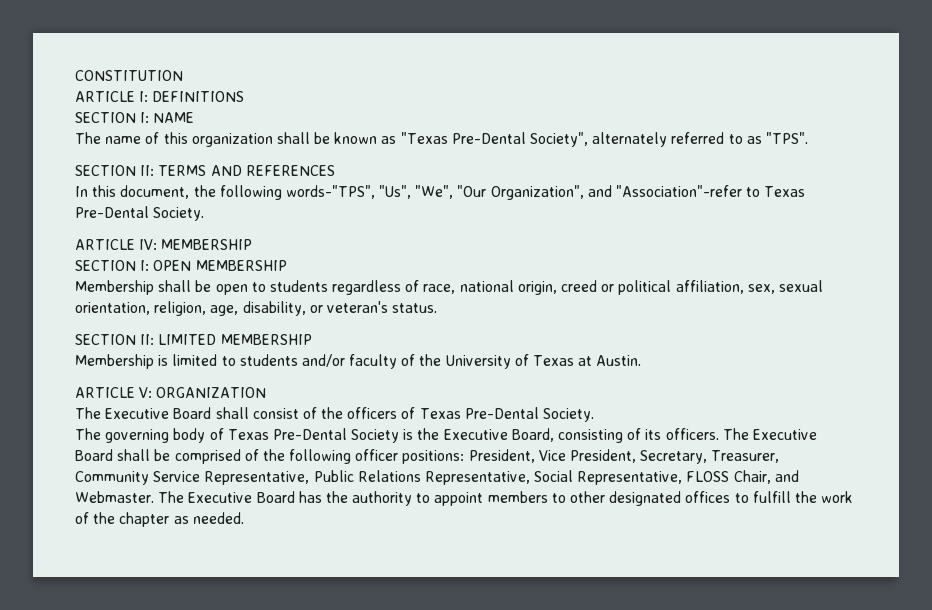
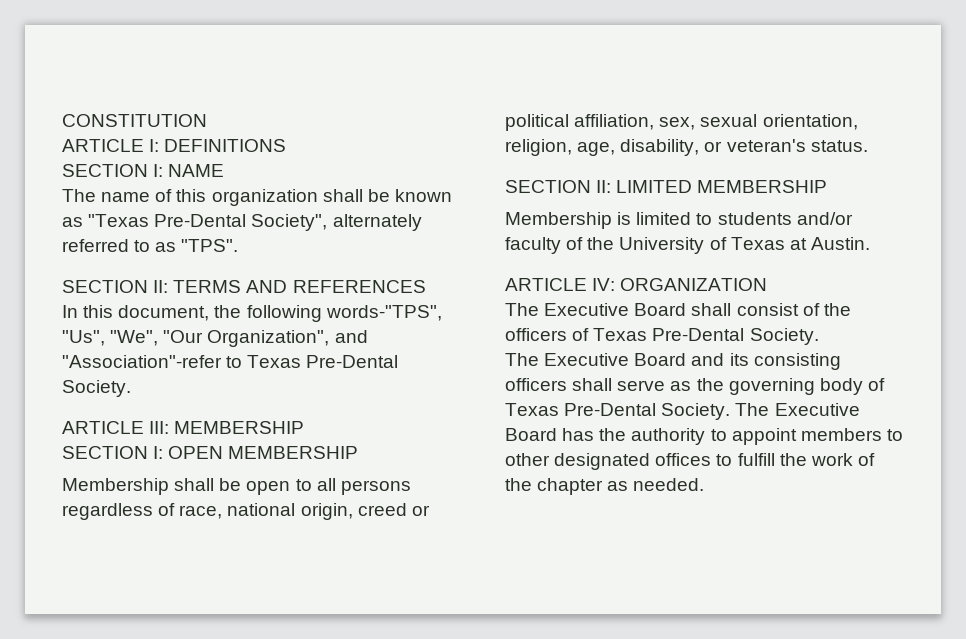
- ARTICLE IV: MEMBERSHIP
+ ARTICLE III: MEMBERSHIP
- Membership shall be open to students regardless of race, national origin, creed or political affiliation, sex, sexual orientation, religion, age, disability, or veteran's status.
+ Membership shall be open to all persons regardless of race, national origin, creed or political affiliation, sex, sexual orientation, religion, age, disability, or veteran's status.
- ARTICLE V: ORGANIZATION
+ ARTICLE IV: ORGANIZATION
- The governing body of Texas Pre-Dental Society is the Executive Board, consisting of its officers. The Executive Board shall be comprised of the following officer positions: President, Vice President, Secretary, Treasurer, Community Service Representative, Public Relations Representative, Social Representative, FLOSS Chair, and Webmaster.
+ The Executive Board and its consisting officers shall serve as the governing body of Texas Pre-Dental Society.

